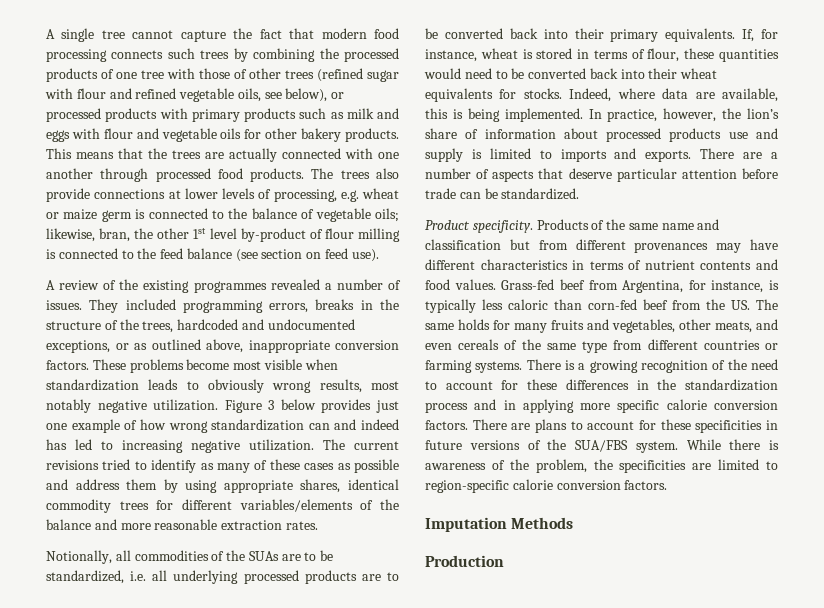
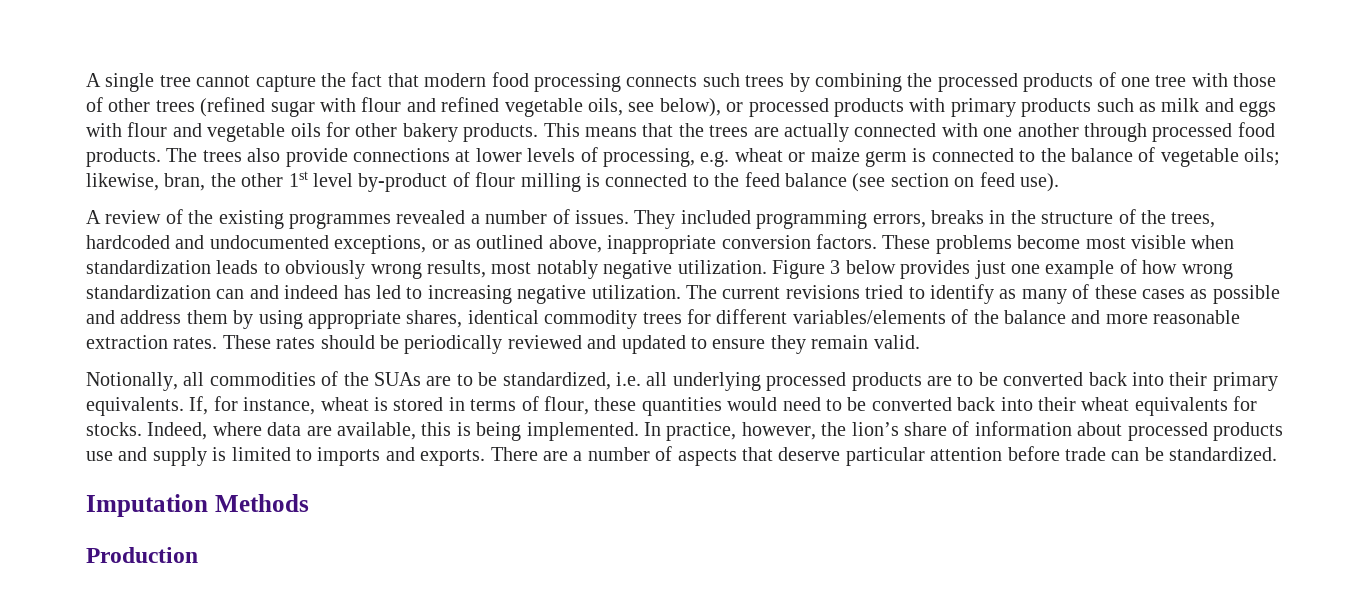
+ These rates should be periodically reviewed and updated to ensure they remain valid.
- Product specificity. Products of the same name and classification but from different provenances may have different characteristics in terms of nutrient contents and food values. Grass-fed beef from Argentina, for instance, is typically less caloric than corn-fed beef from the US. The same holds for many fruits and vegetables, other meats, and even cereals of the same type from different countries or farming systems. There is a growing recognition of the need to account for these differences in the standardization process and in applying more specific calorie conversion factors. There are plans to account for these specificities in future versions of the SUA/FBS system. While there is awareness of the problem, the specificities are limited to region-specific calorie conversion factors.

